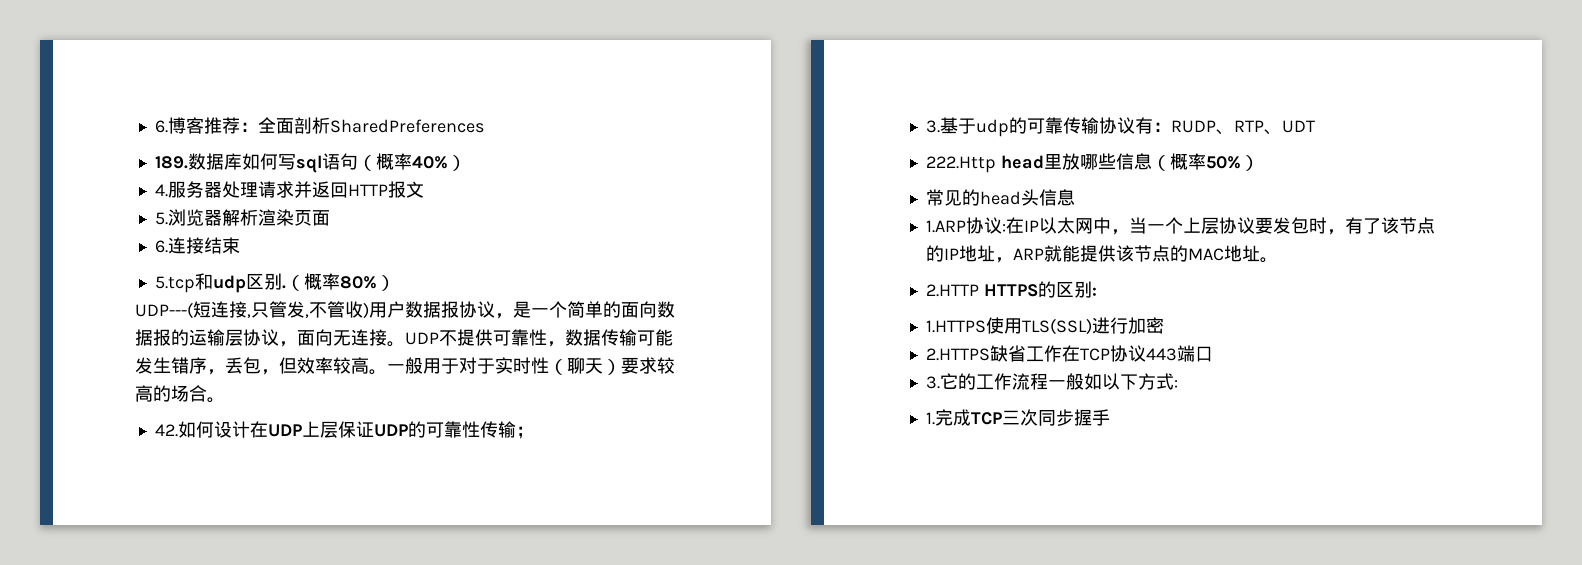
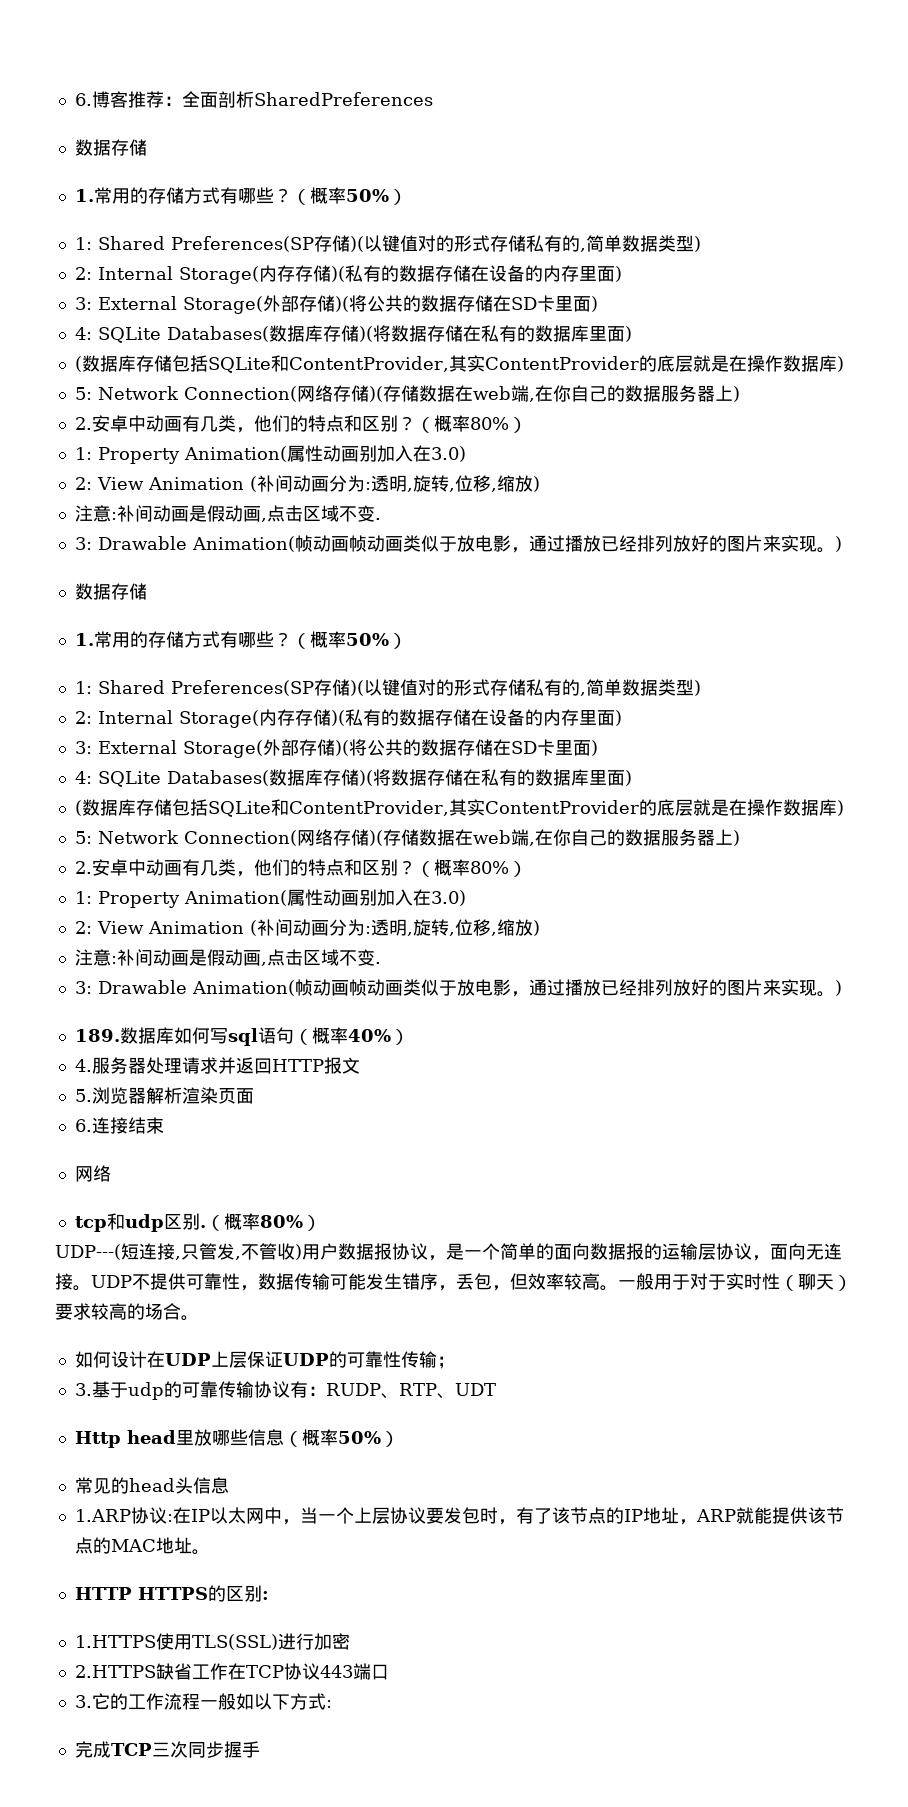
  6.博客推荐：全面剖析SharedPreferences
+ 数据存储
+ 1.常用的存储方式有哪些？（概率50%）
+ 1: Shared Preferences(SP存储)(以键值对的形式存储私有的,简单数据类型)
+ 2: Internal Storage(内存存储)(私有的数据存储在设备的内存里面)
+ 3: External Storage(外部存储)(将公共的数据存储在SD卡里面)
+ 4: SQLite Databases(数据库存储)(将数据存储在私有的数据库里面)
+ (数据库存储包括SQLite和ContentProvider,其实ContentProvider的底层就是在操作数据库)
+ 5: Network Connection(网络存储)(存储数据在web端,在你自己的数据服务器上)
+ 2.安卓中动画有几类，他们的特点和区别？（概率80%）
+ 1: Property Animation(属性动画别加入在3.0)
+ 2: View Animation (补间动画分为:透明,旋转,位移,缩放)
+ 注意:补间动画是假动画,点击区域不变.
+ 3: Drawable Animation(帧动画帧动画类似于放电影，通过播放已经排列放好的图片来实现。)
+ 数据存储
+ 1.常用的存储方式有哪些？（概率50%）
+ 1: Shared Preferences(SP存储)(以键值对的形式存储私有的,简单数据类型)
+ 2: Internal Storage(内存存储)(私有的数据存储在设备的内存里面)
+ 3: External Storage(外部存储)(将公共的数据存储在SD卡里面)
+ 4: SQLite Databases(数据库存储)(将数据存储在私有的数据库里面)
+ (数据库存储包括SQLite和ContentProvider,其实ContentProvider的底层就是在操作数据库)
+ 5: Network Connection(网络存储)(存储数据在web端,在你自己的数据服务器上)
+ 2.安卓中动画有几类，他们的特点和区别？（概率80%）
+ 1: Property Animation(属性动画别加入在3.0)
+ 2: View Animation (补间动画分为:透明,旋转,位移,缩放)
+ 注意:补间动画是假动画,点击区域不变.
+ 3: Drawable Animation(帧动画帧动画类似于放电影，通过播放已经排列放好的图片来实现。)
  6.连接结束
- 5.tcp和udp区别.
+ 网络
+ tcp和udp区别.
- 42.如何设计在UDP上层保证UDP的可靠性传输；
+ 如何设计在UDP上层保证UDP的可靠性传输；
- 222.Http head里放哪些信息（概率50%）
+ Http head里放哪些信息（概率50%）
- 2.HTTP HTTPS的区别:
+ HTTP HTTPS的区别:
- 1.完成TCP三次同步握手
+ 完成TCP三次同步握手

